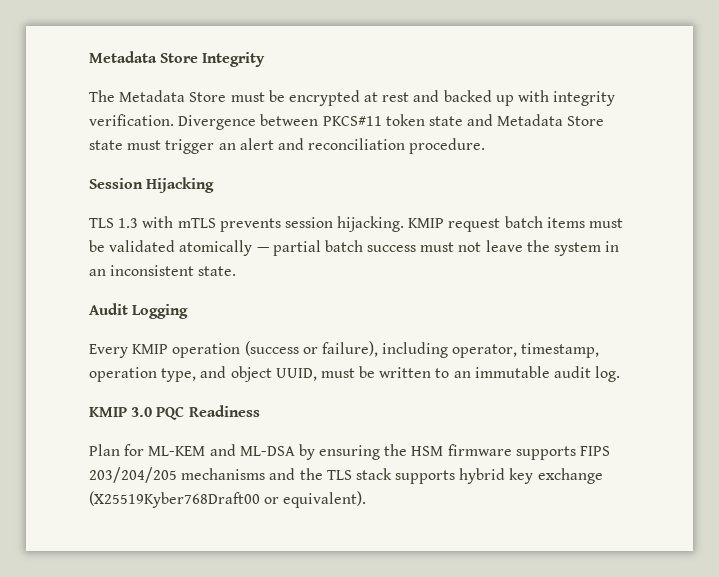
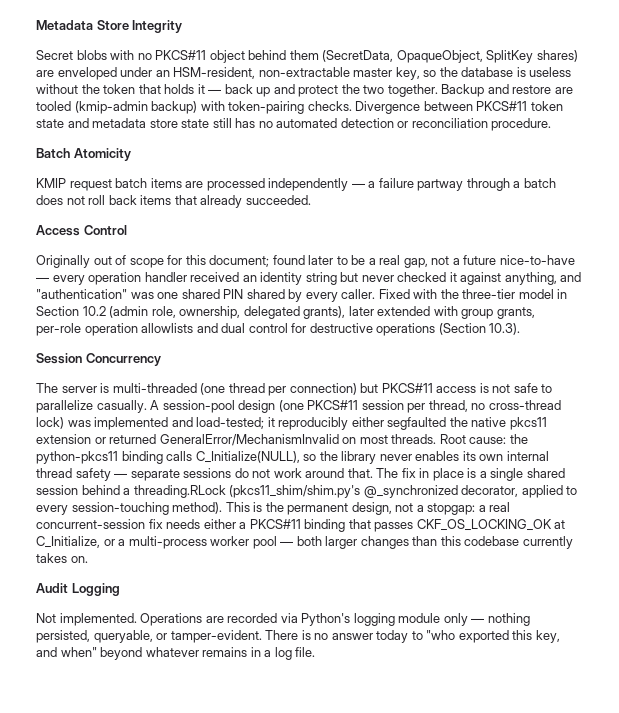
- The Metadata Store must be encrypted at rest and backed up with integrity verification.
+ Secret blobs with no PKCS#11 object behind them (SecretData, OpaqueObject, SplitKey shares) are enveloped under an HSM-resident, non-extractable master key, so the database is useless without the token that holds it — back up and protect the two together. Backup and restore are tooled (kmip-admin backup) with token-pairing checks.
- Divergence between PKCS#11 token state and Metadata Store state must trigger an alert and reconciliation procedure.
- Session Hijacking
- TLS 1.3 with mTLS prevents session hijacking. KMIP request batch items must be validated atomically — partial batch success must not leave the system in an inconsistent state.
+ Divergence between PKCS#11 token state and metadata store state still has no automated detection or reconciliation procedure.
+ Batch Atomicity
+ KMIP request batch items are processed independently — a failure partway through a batch does not roll back items that already succeeded.
+ Access Control
+ Originally out of scope for this document; found later to be a real gap, not a future nice-to-have — every operation handler received an identity string but never checked it against anything, and "authentication" was one shared PIN shared by every caller. Fixed with the three-tier model in Section 10.2 (admin role, ownership, delegated grants), later extended with group grants, per-role operation allowlists and dual control for destructive operations (Section 10.3).
+ Session Concurrency
+ The server is multi-threaded (one thread per connection) but PKCS#11 access is not safe to parallelize casually. A session-pool design (one PKCS#11 session per thread, no cross-thread lock) was implemented and load-tested; it reproducibly either segfaulted the native pkcs11 extension or returned GeneralError/MechanismInvalid on most threads. Root cause: the python-pkcs11 binding calls C_Initialize(NULL), so the library never enables its own internal thread safety — separate sessions do not work around that. The fix in place is a single shared session behind a threading.RLock (pkcs11_shim/shim.py's @_synchronized decorator, applied to every session-touching method). This is the permanent design, not a stopgap: a real concurrent-session fix needs either a PKCS#11 binding that passes CKF_OS_LOCKING_OK at C_Initialize, or a multi-process worker pool — both larger changes than this codebase currently takes on.
  Audit Logging
- Every KMIP operation (success or failure), including operator, timestamp, operation type, and object UUID, must be written to an immutable audit log.
- KMIP 3.0 PQC Readiness
- Plan for ML-KEM and ML-DSA by ensuring the HSM firmware supports FIPS 203/204/205 mechanisms and the TLS stack supports hybrid key exchange (X25519Kyber768Draft00 or equivalent).
+ Not implemented. Operations are recorded via Python's logging module only — nothing persisted, queryable, or tamper-evident. There is no answer today to "who exported this key, and when" beyond whatever remains in a log file.

